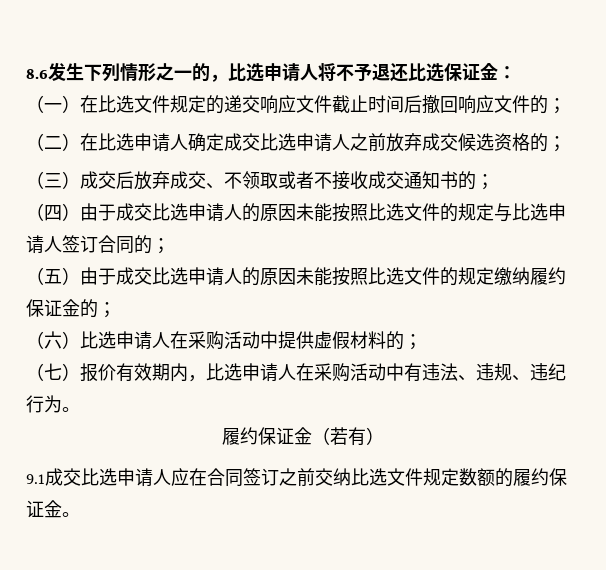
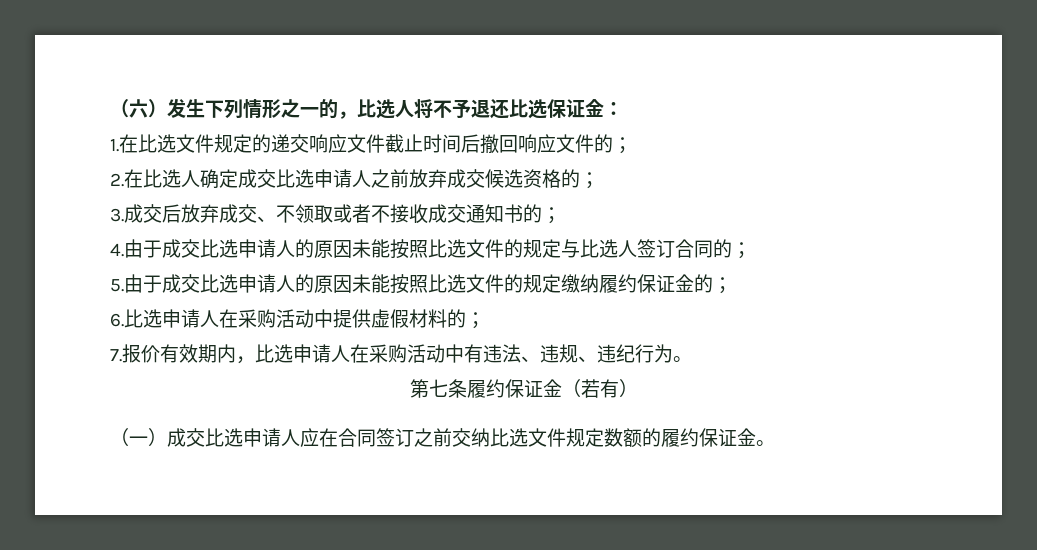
- 8.6发生下列情形之一的，比选申请人将不予退还比选保证金：
+ （六）发生下列情形之一的，比选人将不予退还比选保证金：
- （一）在比选文件规定的递交响应文件截止时间后撤回响应文件的；
+ 1.在比选文件规定的递交响应文件截止时间后撤回响应文件的；
- （二）在比选申请人确定成交比选申请人之前放弃成交候选资格的；
+ 2.在比选人确定成交比选申请人之前放弃成交候选资格的；
- （三）成交后放弃成交、不领取或者不接收成交通知书的；
+ 3.成交后放弃成交、不领取或者不接收成交通知书的；
- （四）由于成交比选申请人的原因未能按照比选文件的规定与比选申请人签订合同的；
+ 4.由于成交比选申请人的原因未能按照比选文件的规定与比选人签订合同的；
- （五）由于成交比选申请人的原因未能按照比选文件的规定缴纳履约保证金的；
+ 5.由于成交比选申请人的原因未能按照比选文件的规定缴纳履约保证金的；
- （六）比选申请人在采购活动中提供虚假材料的；
+ 6.比选申请人在采购活动中提供虚假材料的；
- （七）报价有效期内，比选申请人在采购活动中有违法、违规、违纪行为。
+ 7.报价有效期内，比选申请人在采购活动中有违法、违规、违纪行为。
- 履约保证金（若有）
+ 第七条履约保证金（若有）
- 9.1成交比选申请人应在合同签订之前交纳比选文件规定数额的履约保证金。
+ （一）成交比选申请人应在合同签订之前交纳比选文件规定数额的履约保证金。

